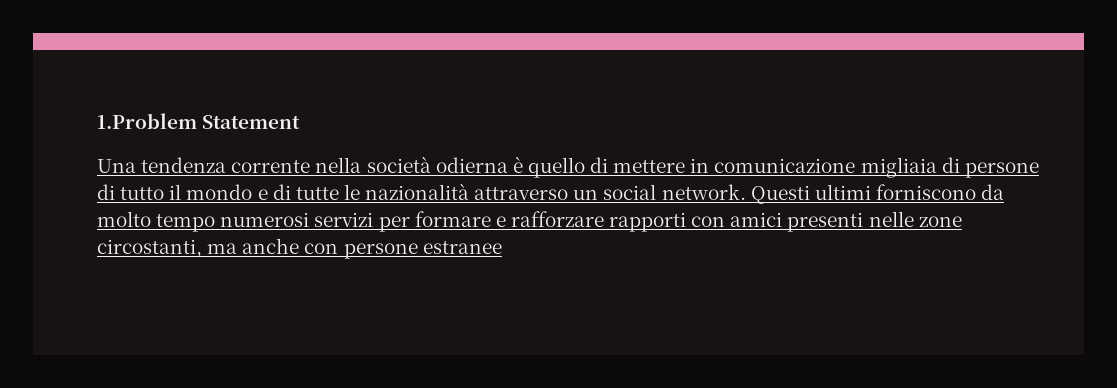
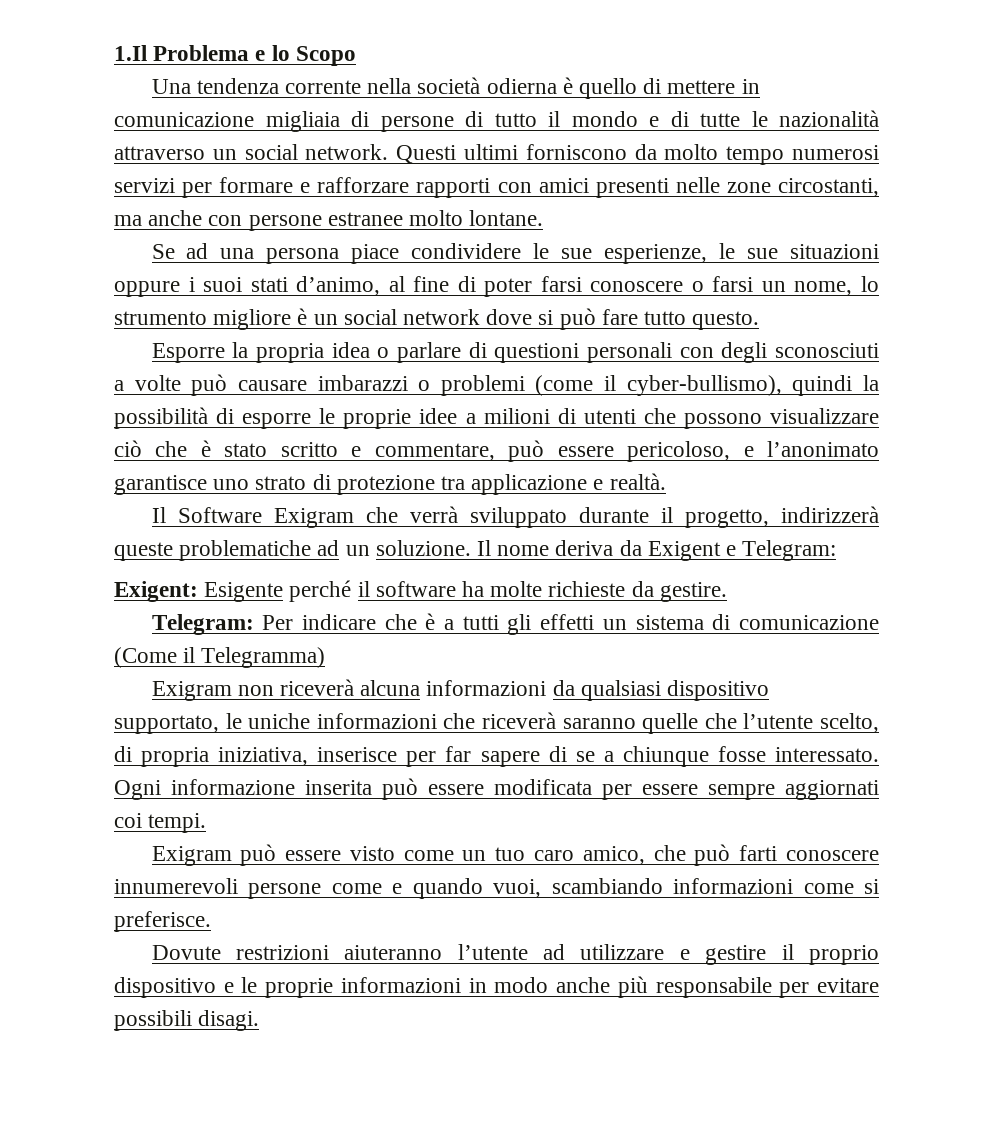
- 1.Problem Statement
+ 1.Il Problema e lo Scopo
- Questi ultimi forniscono da molto tempo numerosi servizi per formare e rafforzare rapporti con amici presenti nelle zone circostanti, ma anche con persone estranee
+ Questi ultimi forniscono da molto tempo numerosi servizi per formare e rafforzare rapporti con amici presenti nelle zone circostanti, ma anche con persone estranee molto lontane.
+ Se ad una persona piace condividere le sue esperienze, le sue situazioni oppure i suoi stati d’animo, al fine di poter farsi conoscere o farsi un nome, lo strumento migliore è un social network dove si può fare tutto questo.
+ Esporre la propria idea o parlare di questioni personali con degli sconosciuti a volte può causare imbarazzi o problemi (come il cyber-bullismo), quindi la possibilità di esporre le proprie idee a milioni di utenti che possono visualizzare ciò che è stato scritto e commentare, può essere pericoloso, e l’anonimato garantisce uno strato di protezione tra applicazione e realtà.
+ Il Software Exigram che verrà sviluppato durante il progetto, indirizzerà queste problematiche ad un soluzione. Il nome deriva da Exigent e Telegram:
+ Exigent: Esigente perché il software ha molte richieste da gestire.
+ Telegram: Per indicare che è a tutti gli effetti un sistema di comunicazione (Come il Telegramma)
+ Exigram non riceverà alcuna informazioni da qualsiasi dispositivo supportato, le uniche informazioni che riceverà saranno quelle che l’utente scelto, di propria iniziativa, inserisce per far sapere di se a chiunque fosse interessato. Ogni informazione inserita può essere modificata per essere sempre aggiornati coi tempi.
+ Exigram può essere visto come un tuo caro amico, che può farti conoscere innumerevoli persone come e quando vuoi, scambiando informazioni come si preferisce.
+ Dovute restrizioni aiuteranno l’utente ad utilizzare e gestire il proprio dispositivo e le proprie informazioni in modo anche più responsabile per evitare possibili disagi.

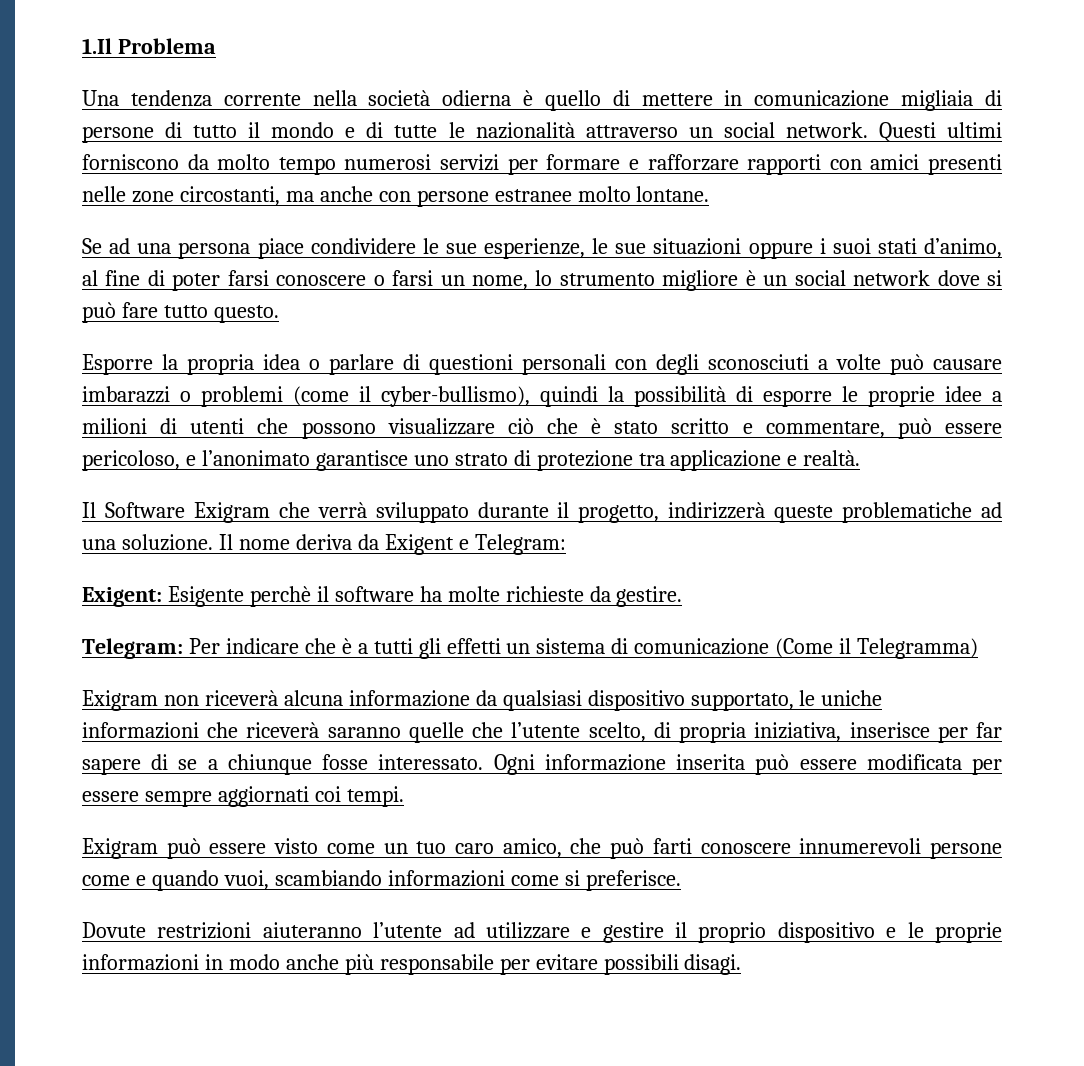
- 1.Il Problema e lo Scopo
+ 1.Il Problema
- Il Software Exigram che verrà sviluppato durante il progetto, indirizzerà queste problematiche ad un soluzione.
+ Il Software Exigram che verrà sviluppato durante il progetto, indirizzerà queste problematiche ad una soluzione.
- Exigent: Esigente perché il software ha molte richieste da gestire.
+ Exigent: Esigente perchè il software ha molte richieste da gestire.
- Exigram non riceverà alcuna informazioni da qualsiasi dispositivo supportato, le uniche informazioni che riceverà saranno quelle che l’utente scelto, di propria iniziativa, inserisce per far sapere di se a chiunque fosse interessato.
+ Exigram non riceverà alcuna informazione da qualsiasi dispositivo supportato, le uniche informazioni che riceverà saranno quelle che l’utente scelto, di propria iniziativa, inserisce per far sapere di se a chiunque fosse interessato.

